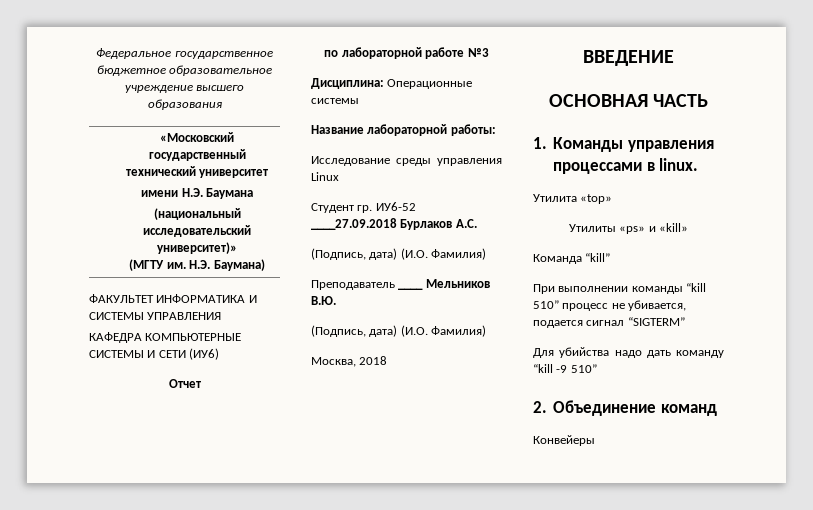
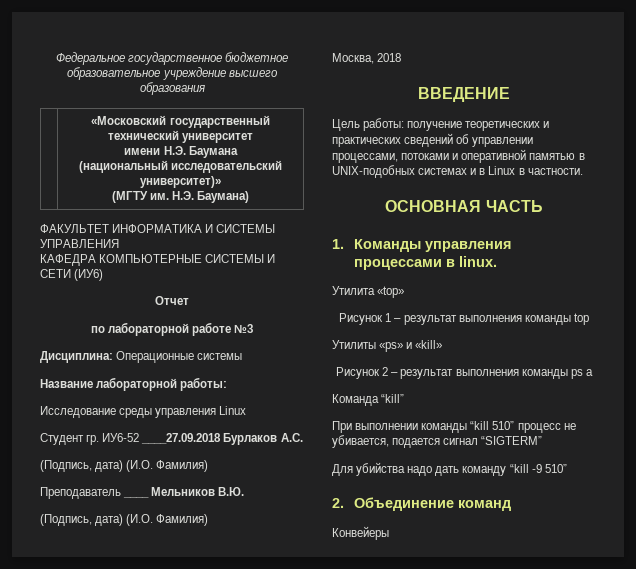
+ Цель работы: получение теоретических и практических сведений об управлении процессами, потоками и оперативной памятью в UNIX-подобных системах и в Linux в частности.
+ Рисунок 1 – результат выполнения команды top
  Утилиты «ps» и «kill»
+ Рисунок 2 – результат выполнения команды ps a

